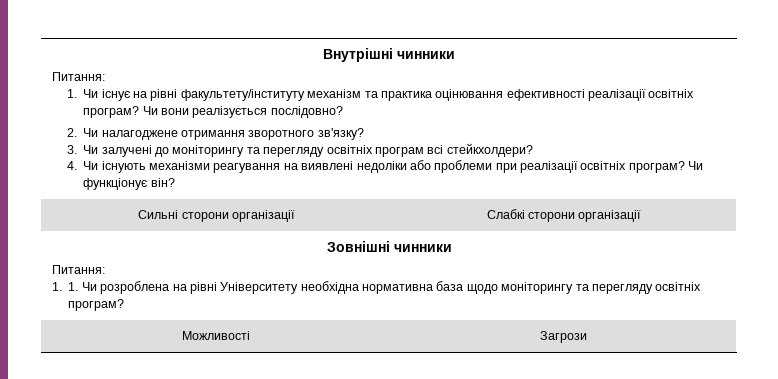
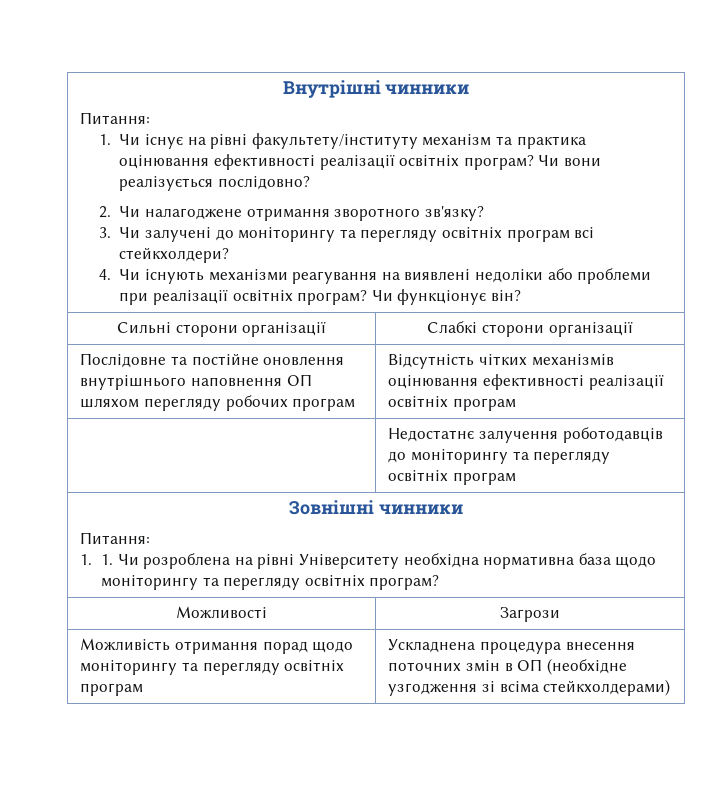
+ Послідовне та постійне оновлення внутрішнього наповнення ОП шляхом перегляду робочих програм | Відсутність чітких механізмів оцінювання ефективності реалізації освітніх програм
+ | Недостатнє залучення роботодавців до моніторингу та перегляду освітніх програм
+ Можливість отримання порад щодо моніторингу та перегляду освітніх програм | Ускладнена процедура внесення поточних змін в ОП (необхідне узгодження зі всіма стейкхолдерами)

